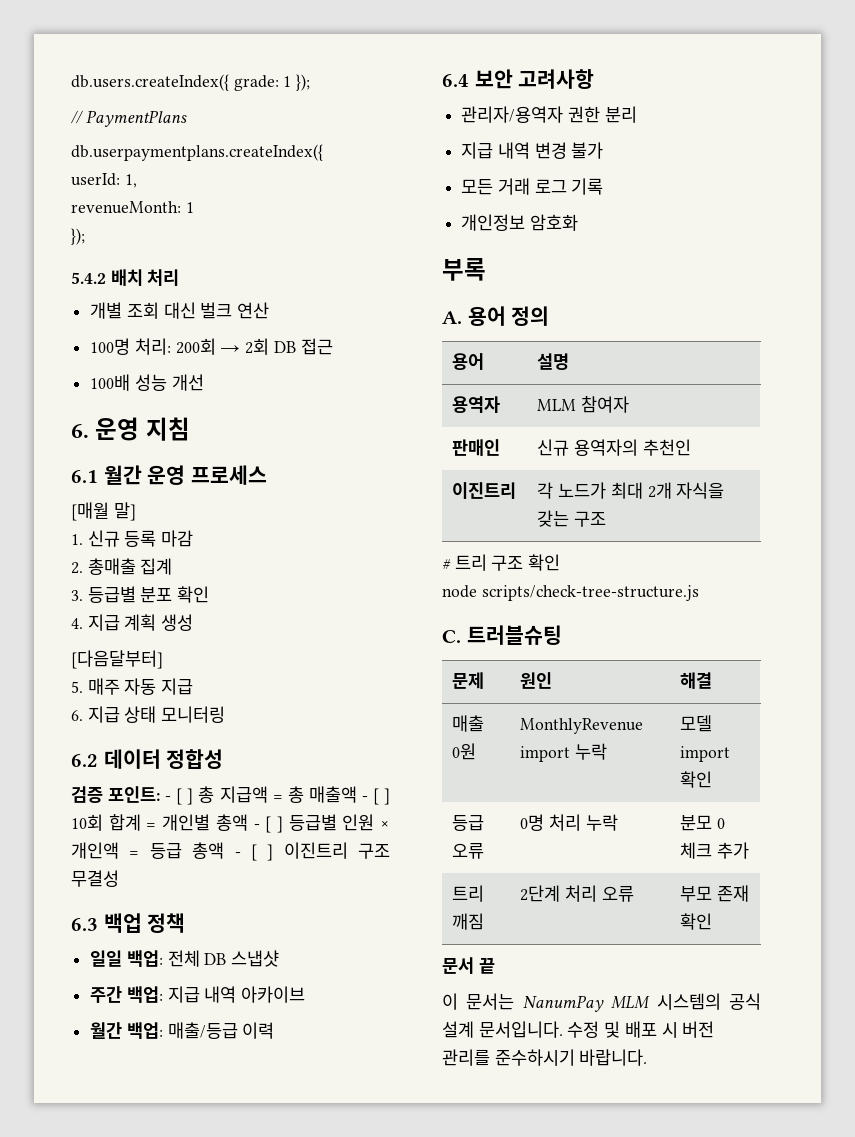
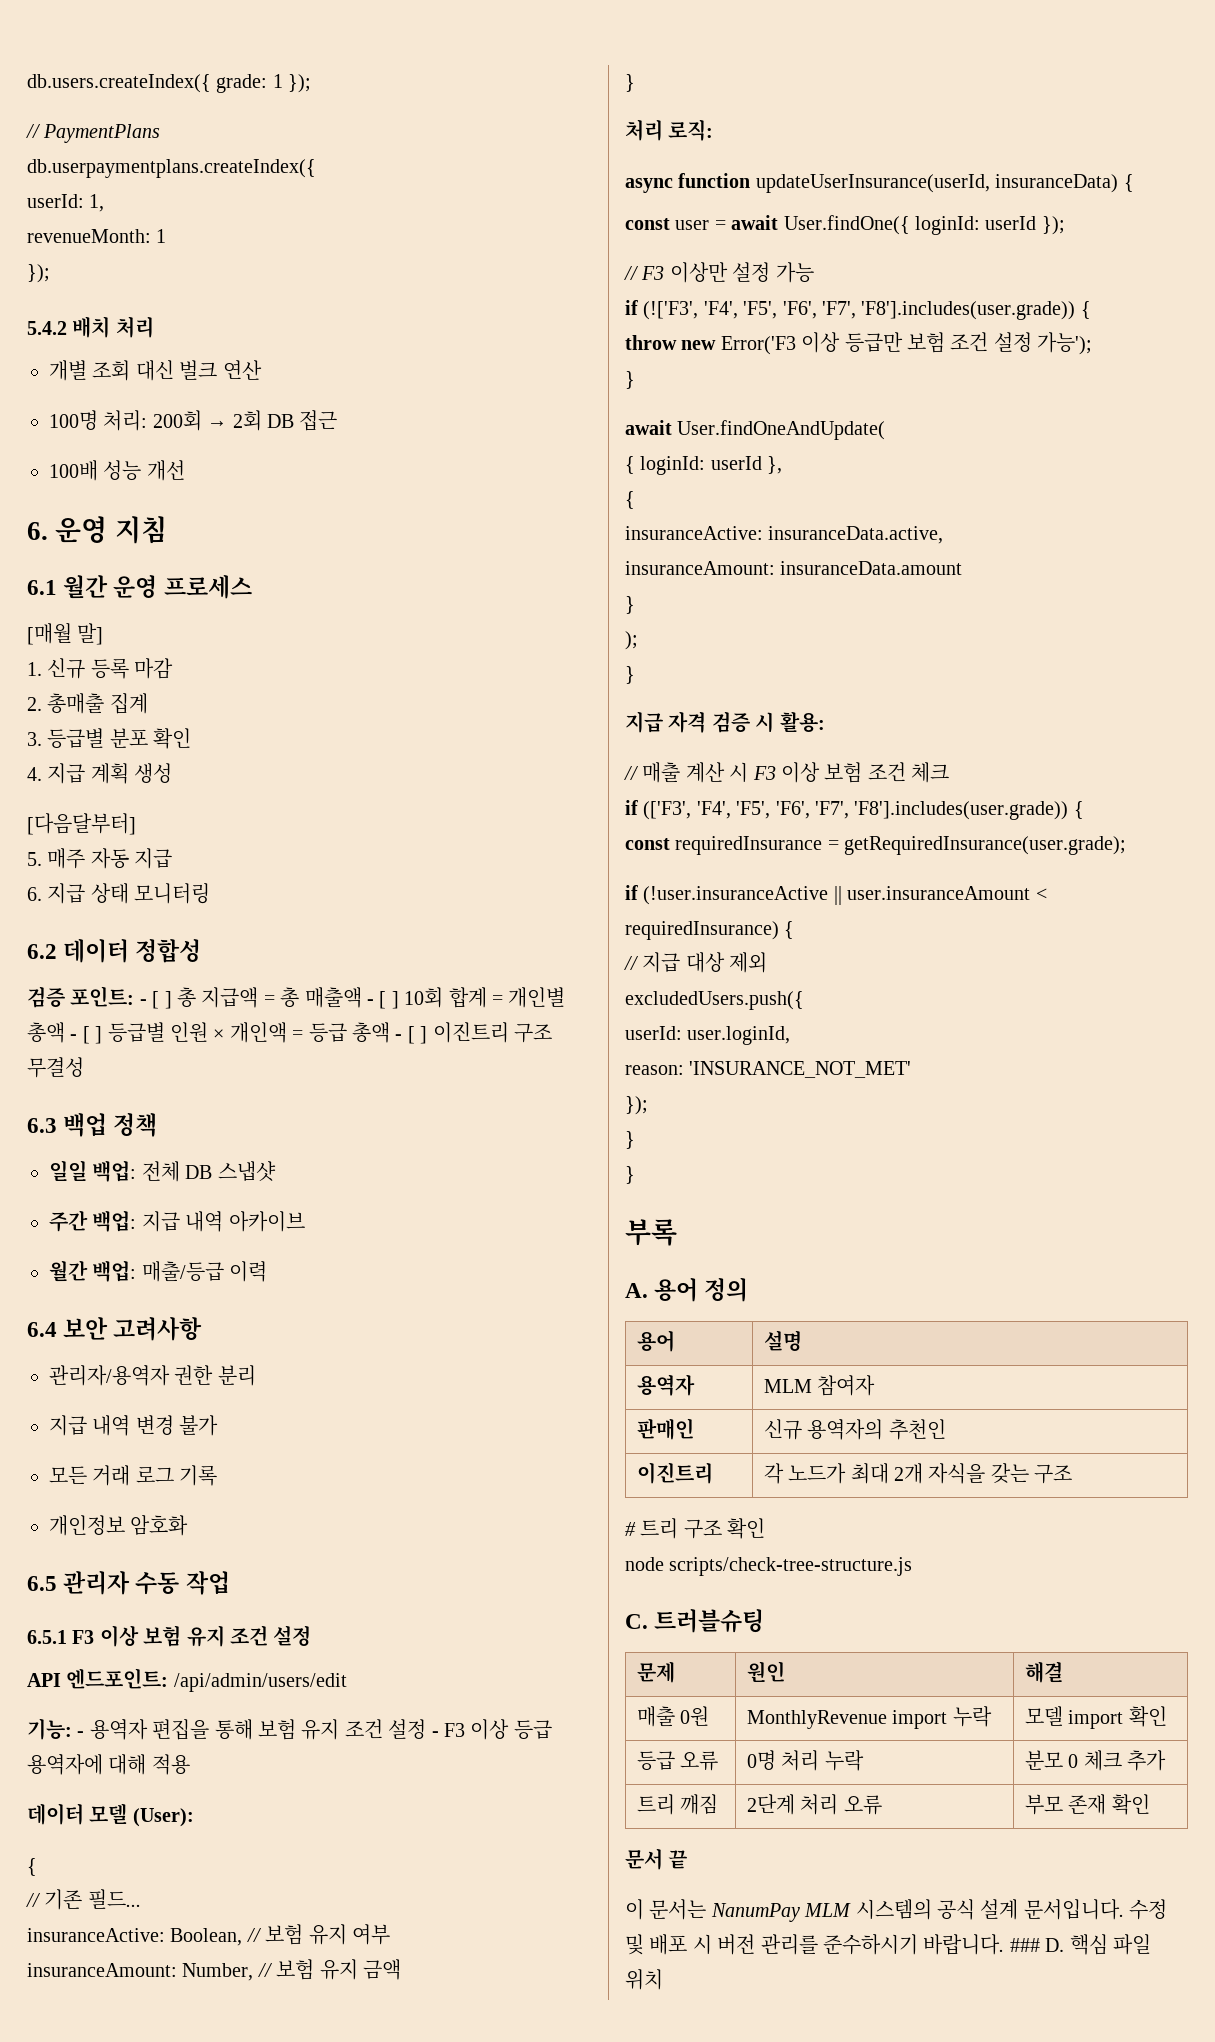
+ 6.5 관리자 수동 작업
+ 6.5.1 F3 이상 보험 유지 조건 설정
+ API 엔드포인트: /api/admin/users/edit
+ 기능: - 용역자 편집을 통해 보험 유지 조건 설정 - F3 이상 등급 용역자에 대해 적용
+ 데이터 모델 (User):
+ {
+ // 기존 필드...
+ insuranceActive: Boolean, // 보험 유지 여부
+ insuranceAmount: Number, // 보험 유지 금액
+ }
+ 처리 로직:
+ async function updateUserInsurance(userId, insuranceData) {
+ const user = await User.findOne({ loginId: userId });
+ // F3 이상만 설정 가능
+ if (!['F3', 'F4', 'F5', 'F6', 'F7', 'F8'].includes(user.grade)) {
+ throw new Error('F3 이상 등급만 보험 조건 설정 가능');
+ }
+ await User.findOneAndUpdate(
+ { loginId: userId },
+ {
+ insuranceActive: insuranceData.active,
+ insuranceAmount: insuranceData.amount
+ }
+ );
+ }
+ 지급 자격 검증 시 활용:
+ // 매출 계산 시 F3 이상 보험 조건 체크
+ if (['F3', 'F4', 'F5', 'F6', 'F7', 'F8'].includes(user.grade)) {
+ const requiredInsurance = getRequiredInsurance(user.grade);
+ if (!user.insuranceActive || user.insuranceAmount < requiredInsurance) {
+ // 지급 대상 제외
+ excludedUsers.push({
+ userId: user.loginId,
+ reason: 'INSURANCE_NOT_MET'
+ });
+ }
+ }
+ ### D. 핵심 파일 위치

